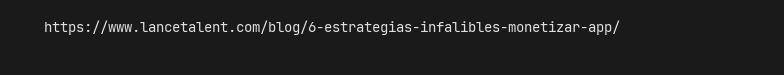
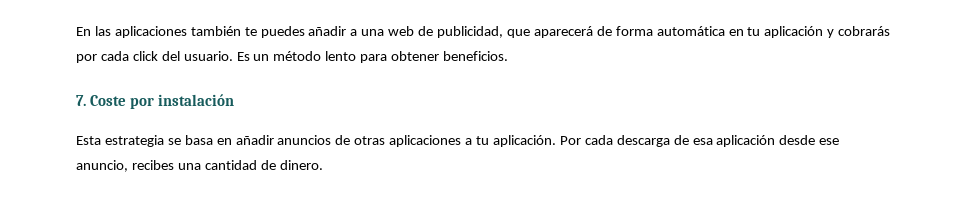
- https://www.lancetalent.com/blog/6-estrategias-infalibles-monetizar-app/
+ En las aplicaciones también te puedes añadir a una web de publicidad, que aparecerá de forma automática en tu aplicación y cobrarás por cada click del usuario. Es un método lento para obtener beneficios.
+ 7. Coste por instalación
+ Esta estrategia se basa en añadir anuncios de otras aplicaciones a tu aplicación. Por cada descarga de esa aplicación desde ese anuncio, recibes una cantidad de dinero.

